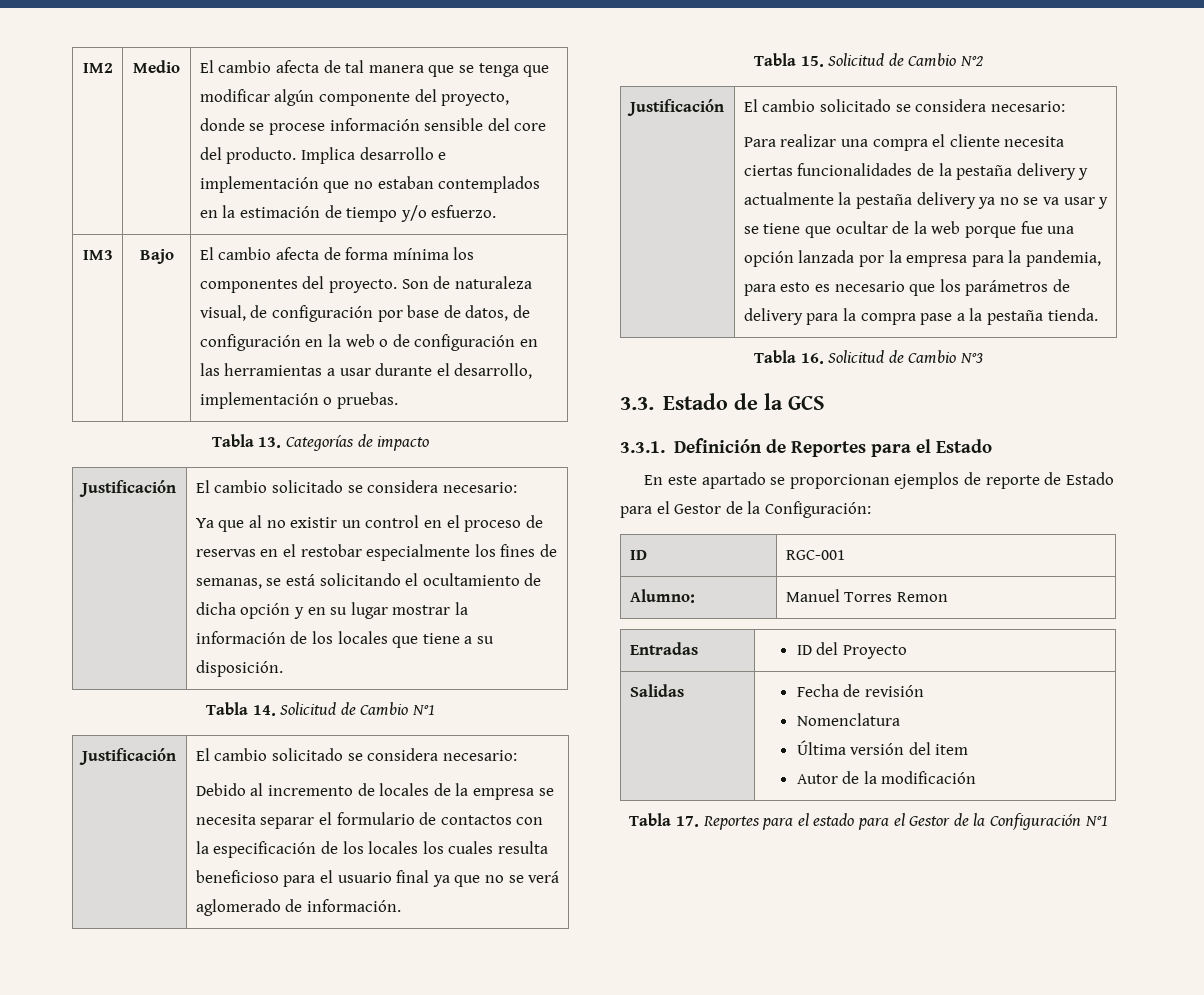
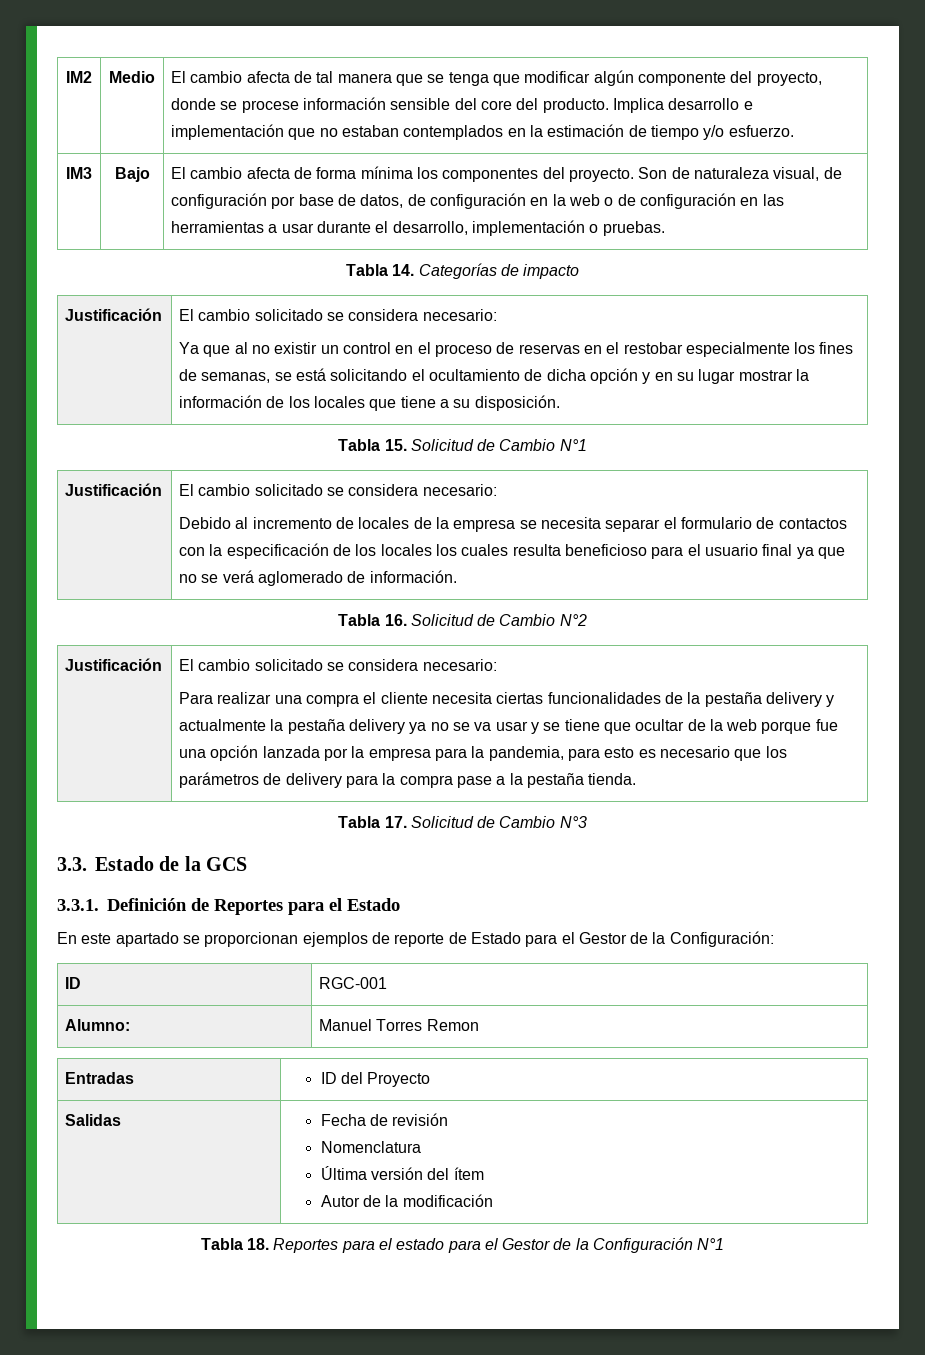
- Tabla 13. Categorías de impacto
+ Tabla 14. Categorías de impacto
- Tabla 14. Solicitud de Cambio N°1
+ Tabla 15. Solicitud de Cambio N°1
- Tabla 15. Solicitud de Cambio N°2
+ Tabla 16. Solicitud de Cambio N°2
- Tabla 16. Solicitud de Cambio N°3
+ Tabla 17. Solicitud de Cambio N°3
  Salidas | Fecha de revisión
  Nomenclatura
- Última versión del item
+ Última versión del ítem
- Tabla 17. Reportes para el estado para el Gestor de la Configuración N°1
+ Tabla 18. Reportes para el estado para el Gestor de la Configuración N°1

